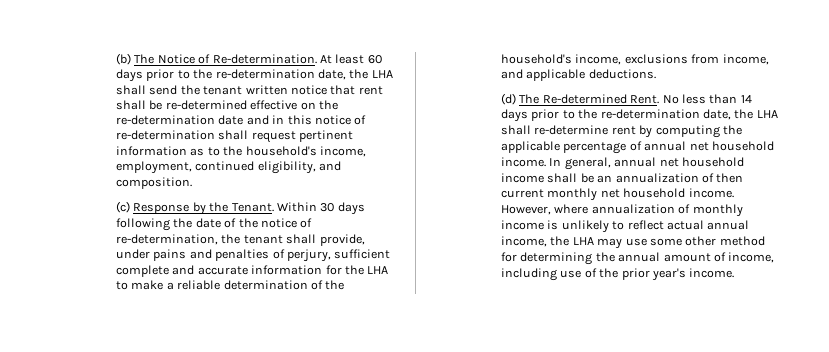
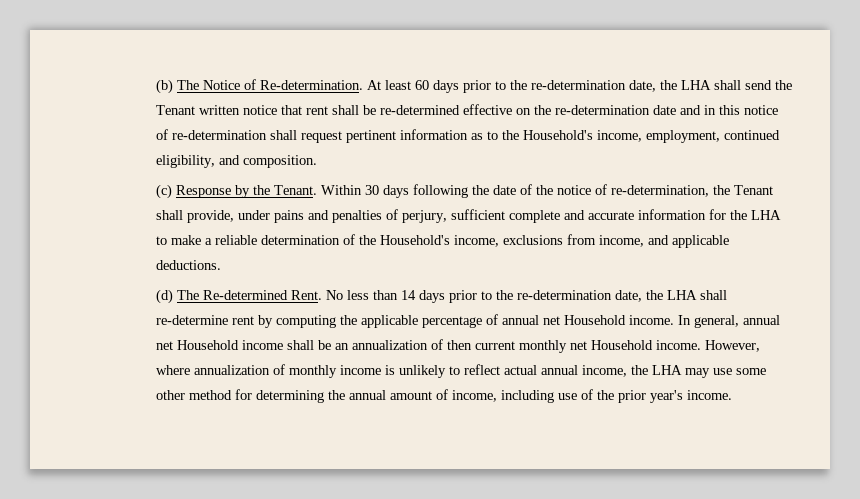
- At least 60 days prior to the re-determination date, the LHA shall send the tenant written notice that rent shall be re-determined effective on the re-determination date and in this notice of re-determination shall request pertinent information as to the household's income, employment, continued eligibility, and composition.
+ At least 60 days prior to the re-determination date, the LHA shall send the Tenant written notice that rent shall be re-determined effective on the re-determination date and in this notice of re-determination shall request pertinent information as to the Household's income, employment, continued eligibility, and composition.
- Within 30 days following the date of the notice of re-determination, the tenant shall provide, under pains and penalties of perjury, sufficient complete and accurate information for the LHA to make a reliable determination of the household's income, exclusions from income, and applicable deductions.
+ Within 30 days following the date of the notice of re-determination, the Tenant shall provide, under pains and penalties of perjury, sufficient complete and accurate information for the LHA to make a reliable determination of the Household's income, exclusions from income, and applicable deductions.
- No less than 14 days prior to the re-determination date, the LHA shall re-determine rent by computing the applicable percentage of annual net household income.
+ No less than 14 days prior to the re-determination date, the LHA shall re-determine rent by computing the applicable percentage of annual net Household income.
- In general, annual net household income shall be an annualization of then current monthly net household income.
+ In general, annual net Household income shall be an annualization of then current monthly net Household income.

